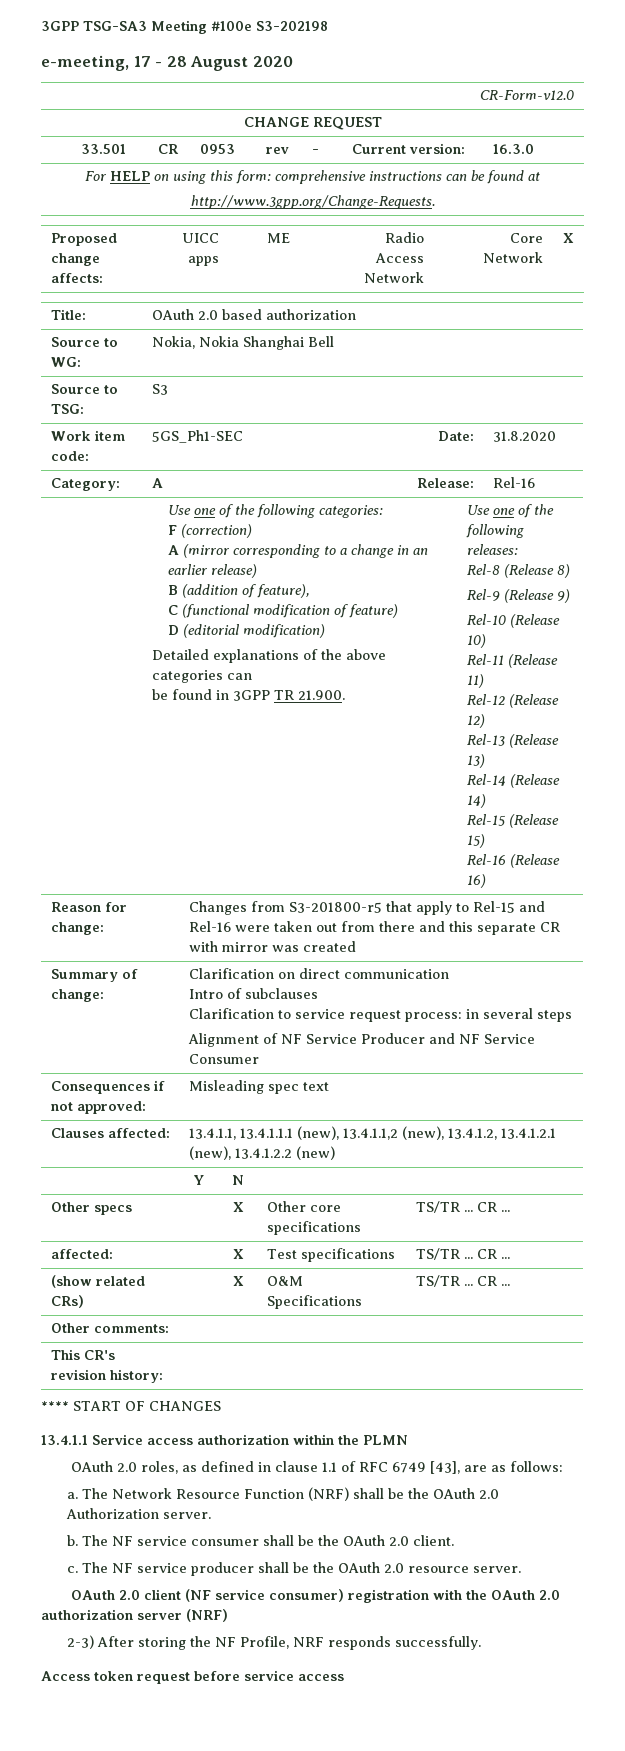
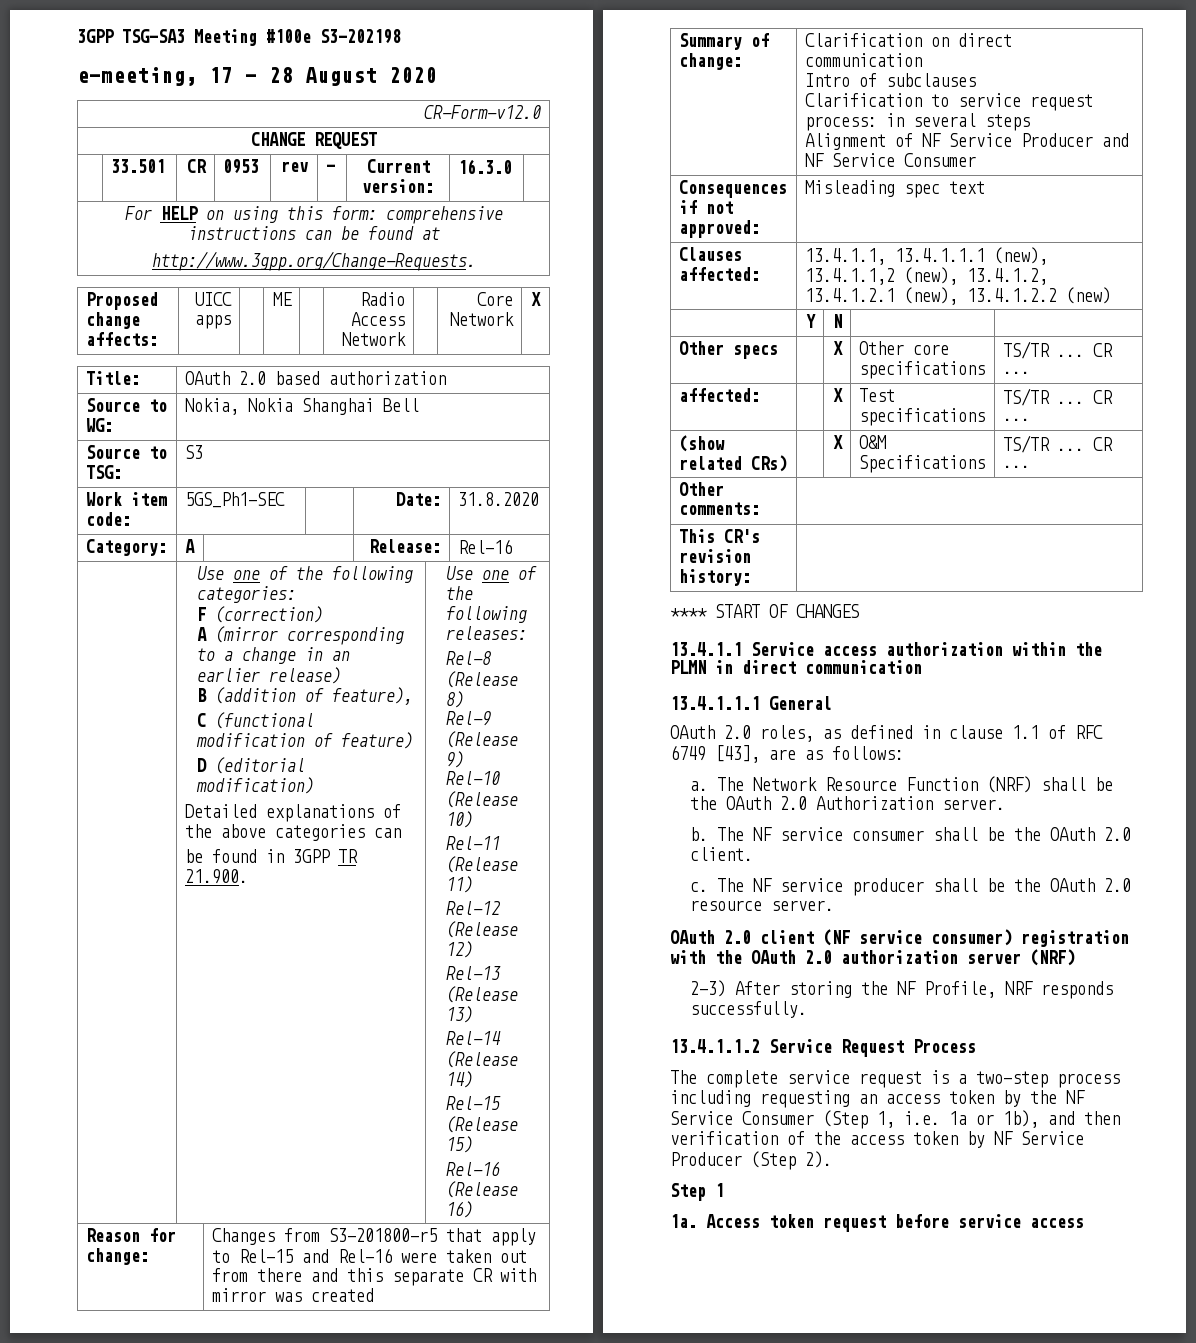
- 13.4.1.1 Service access authorization within the PLMN
+ 13.4.1.1 Service access authorization within the PLMN in direct communication
+ 13.4.1.1.1 General
+ 13.4.1.1.2 Service Request Process
+ The complete service request is a two-step process including requesting an access token by the NF Service Consumer (Step 1, i.e. 1a or 1b), and then verification of the access token by NF Service Producer (Step 2).
+ Step 1
+ 1a.

